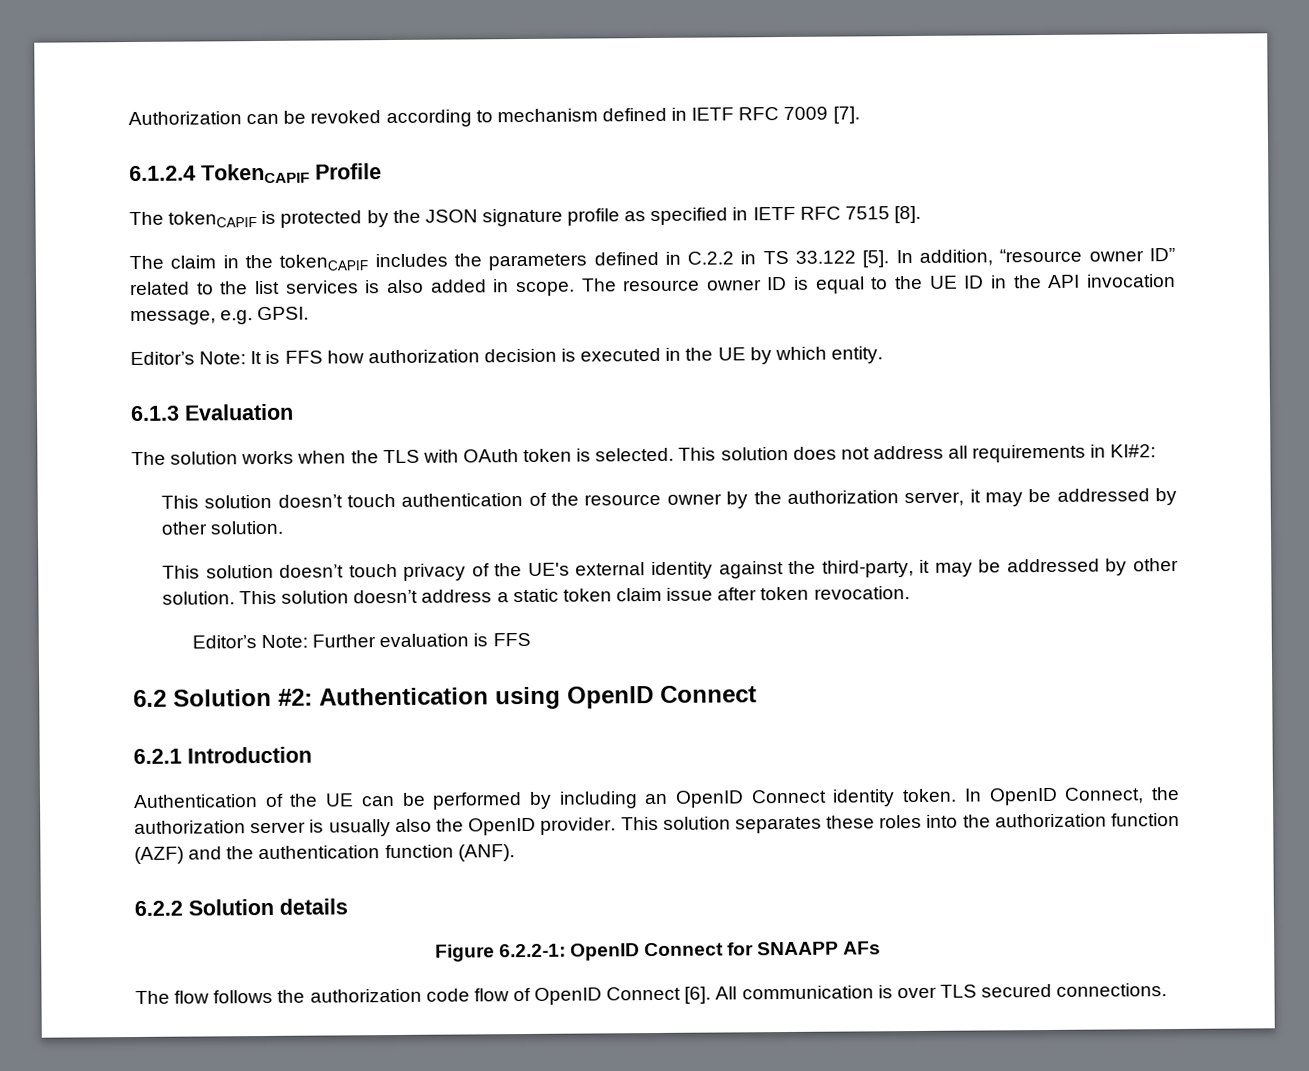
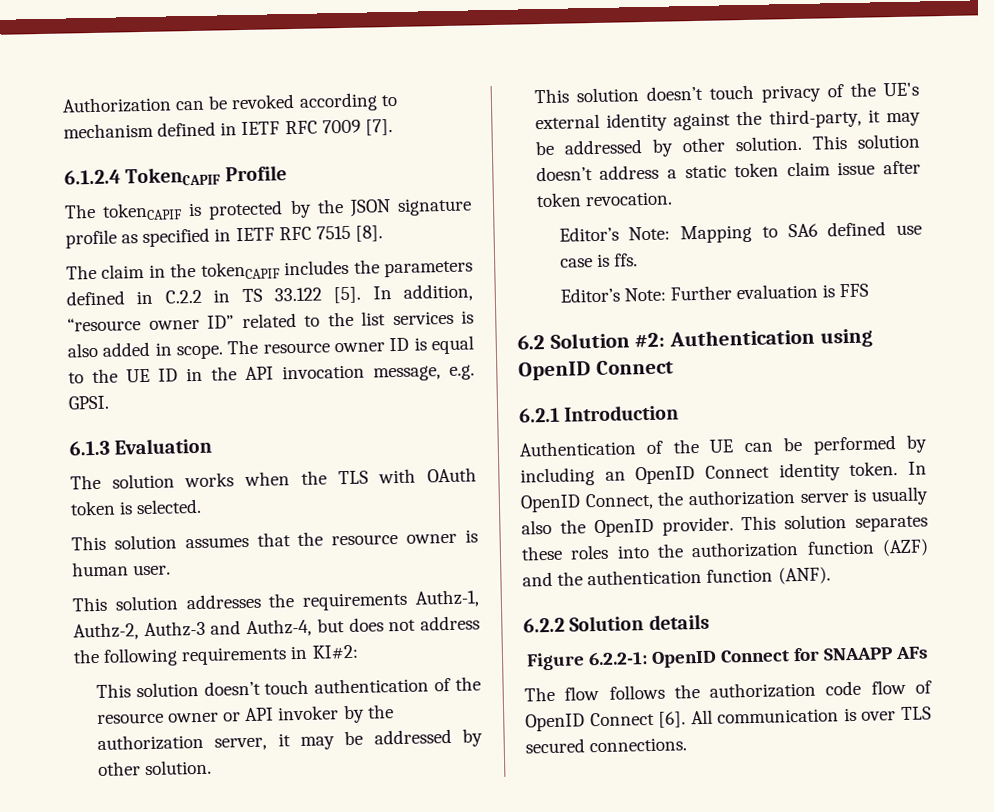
- Editor’s Note: It is FFS how authorization decision is executed in the UE by which entity.
- The solution works when the TLS with OAuth token is selected. This solution does not address all requirements in KI#2:
+ The solution works when the TLS with OAuth token is selected.
+ This solution assumes that the resource owner is human user.
+ This solution addresses the requirements Authz-1, Authz-2, Authz-3 and Authz-4, but does not address the following requirements in KI#2:
- This solution doesn’t touch authentication of the resource owner by the authorization server, it may be addressed by other solution.
+ This solution doesn’t touch authentication of the resource owner or API invoker by the authorization server, it may be addressed by other solution.
+ Editor’s Note: Mapping to SA6 defined use case is ffs.

